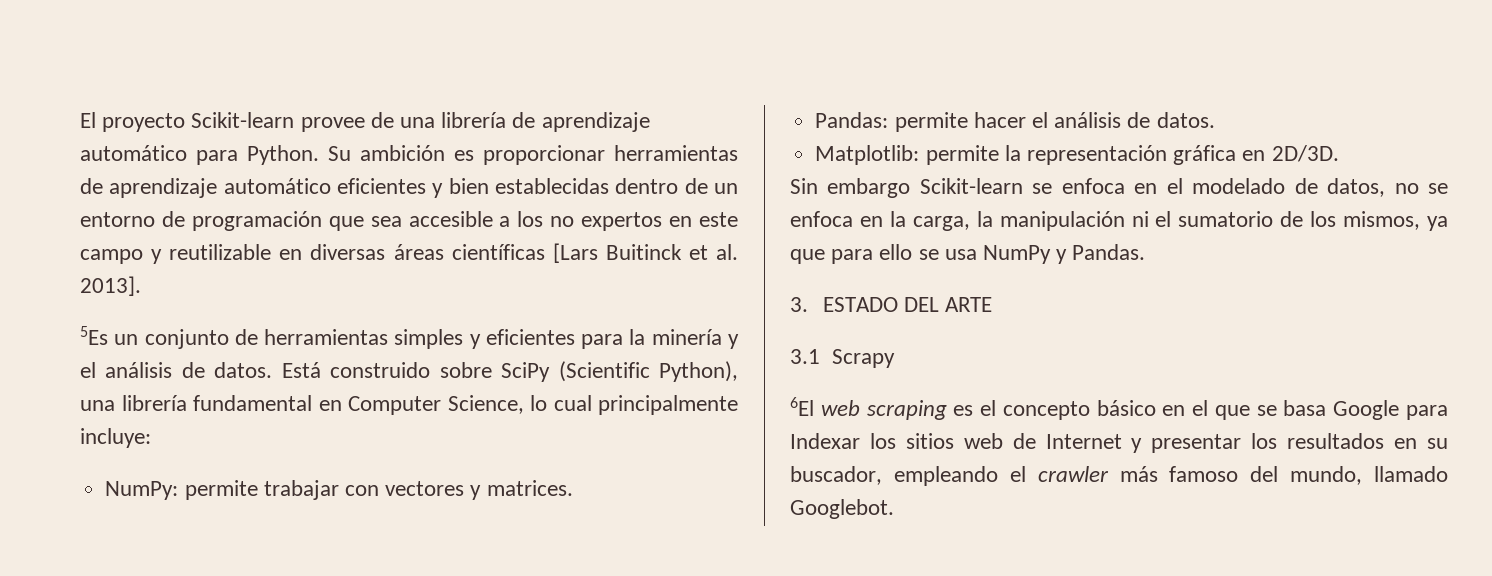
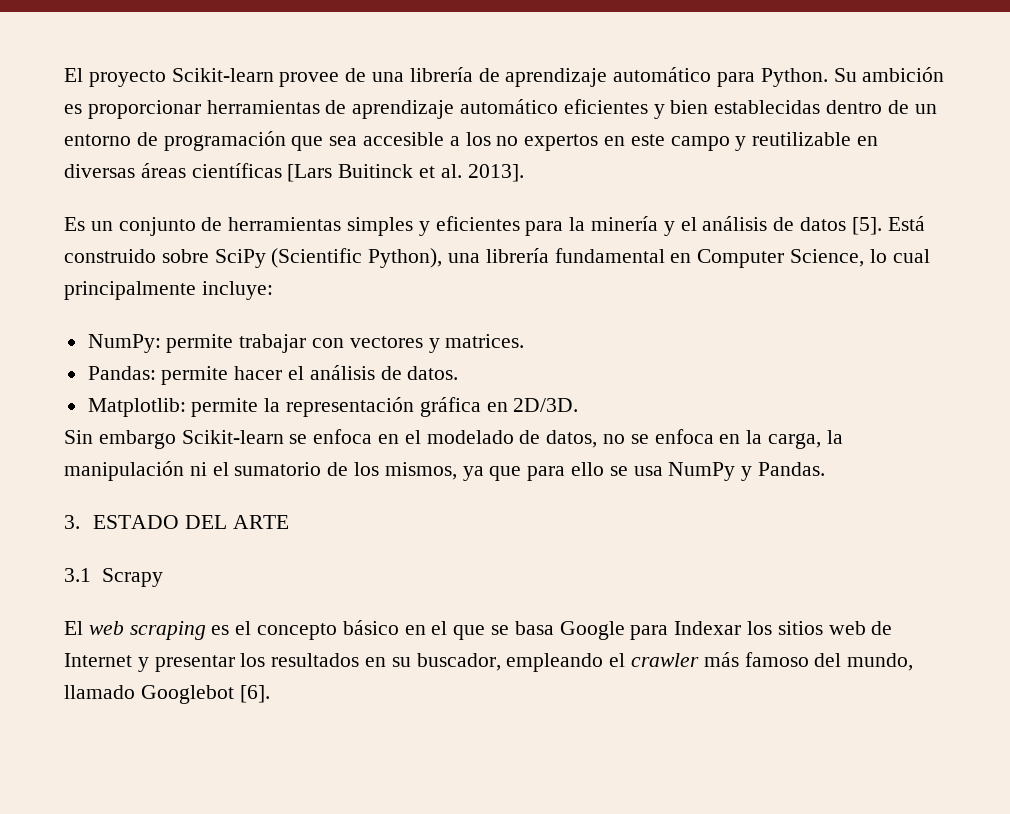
- 5Es un conjunto de herramientas simples y eficientes para la minería y el análisis de datos.
+ Es un conjunto de herramientas simples y eficientes para la minería y el análisis de datos [5].
- 6El web scraping es el concepto básico en el que se basa Google para Indexar los sitios web de Internet y presentar los resultados en su buscador, empleando el crawler más famoso del mundo, llamado Googlebot.
+ El web scraping es el concepto básico en el que se basa Google para Indexar los sitios web de Internet y presentar los resultados en su buscador, empleando el crawler más famoso del mundo, llamado Googlebot [6].

